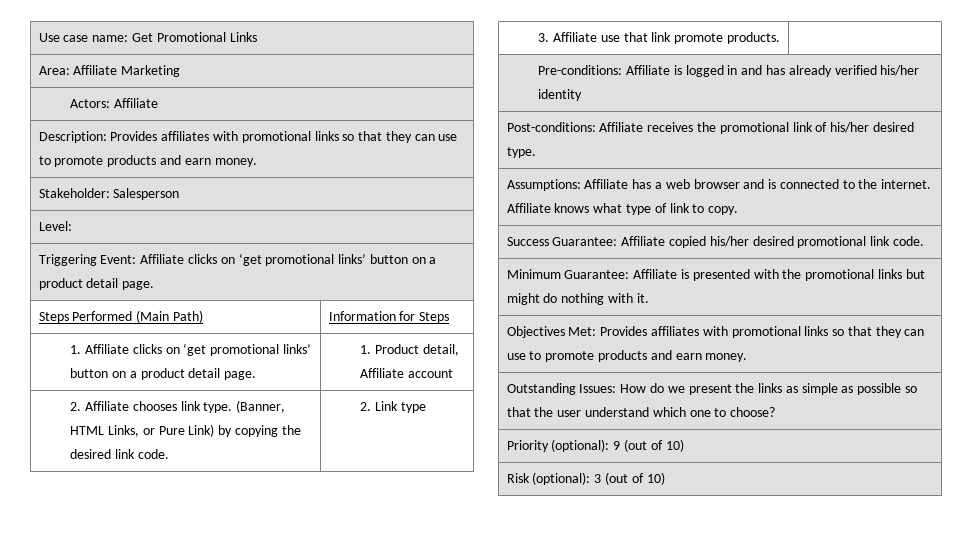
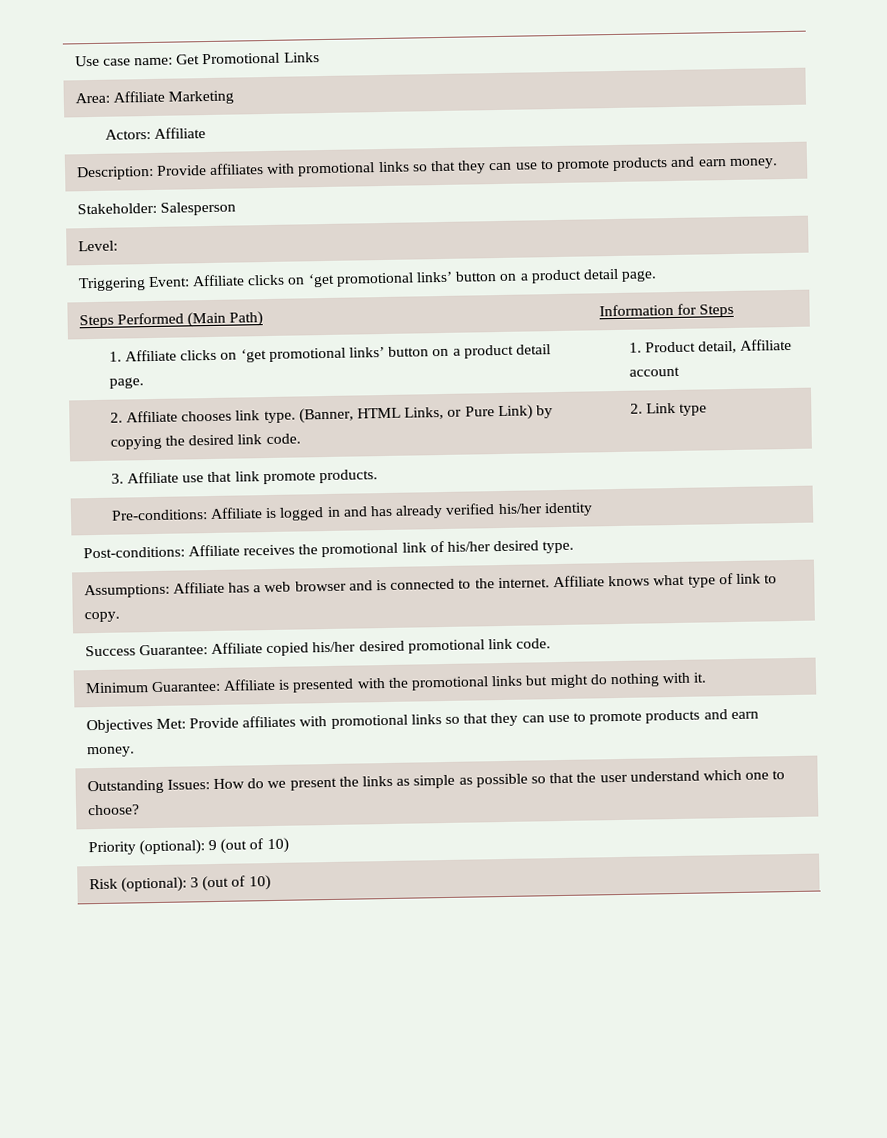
- Description: Provides affiliates with promotional links so that they can use to promote products and earn money.
+ Description: Provide affiliates with promotional links so that they can use to promote products and earn money.
- Objectives Met: Provides affiliates with promotional links so that they can use to promote products and earn money.
+ Objectives Met: Provide affiliates with promotional links so that they can use to promote products and earn money.

